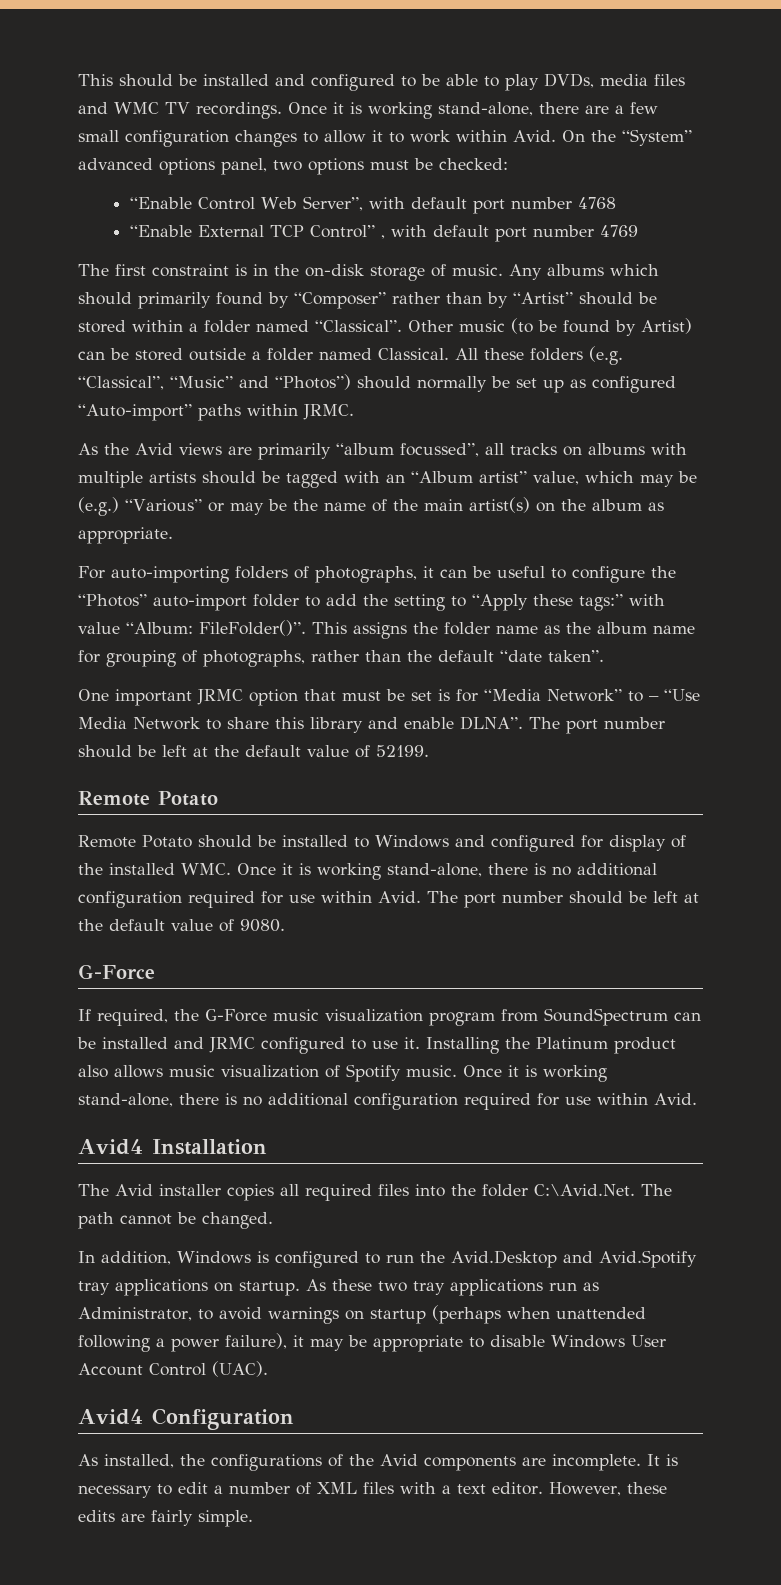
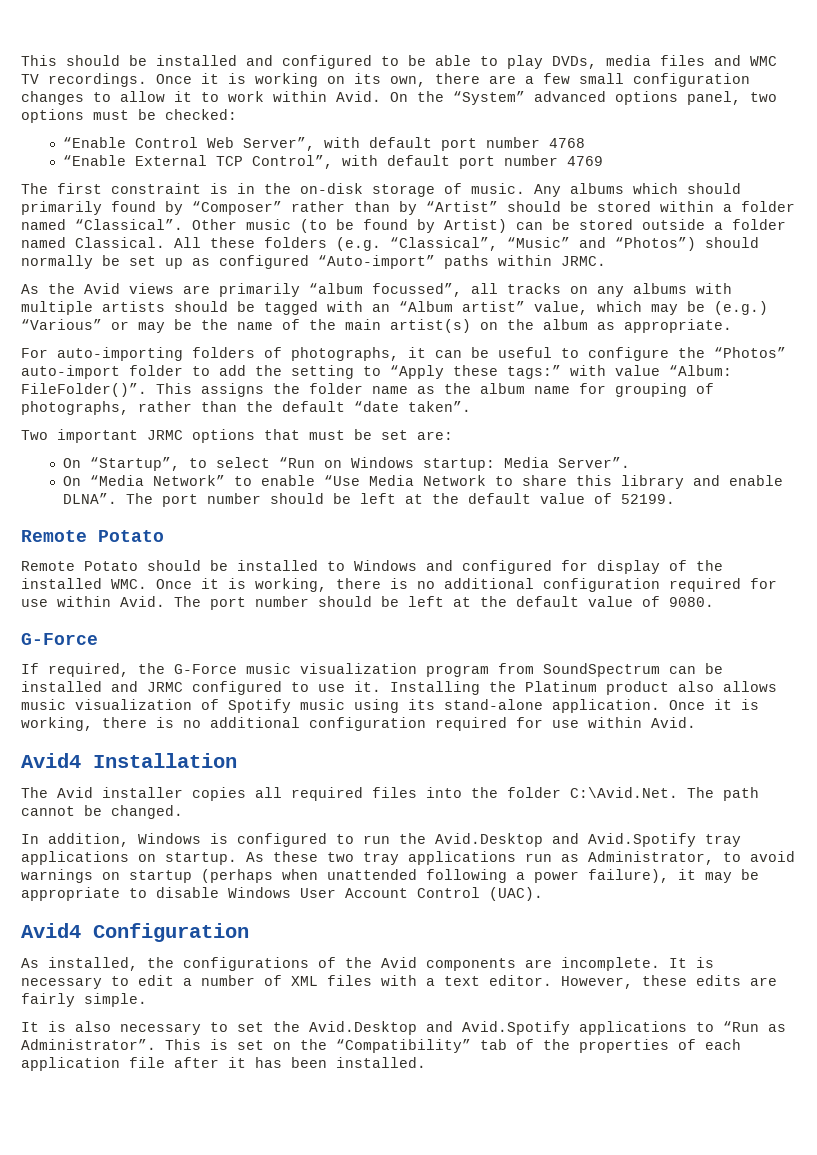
- Once it is working stand-alone, there are a few small configuration changes to allow it to work within Avid.
+ Once it is working on its own, there are a few small configuration changes to allow it to work within Avid.
- “Enable External TCP Control” , with default port number 4769
+ “Enable External TCP Control”, with default port number 4769
- As the Avid views are primarily “album focussed”, all tracks on albums with multiple artists should be tagged with an “Album artist” value, which may be (e.g.) “Various” or may be the name of the main artist(s) on the album as appropriate.
+ As the Avid views are primarily “album focussed”, all tracks on any albums with multiple artists should be tagged with an “Album artist” value, which may be (e.g.) “Various” or may be the name of the main artist(s) on the album as appropriate.
- One important JRMC option that must be set is for “Media Network” to – “Use Media Network to share this library and enable DLNA”.
+ Two important JRMC options that must be set are:
+ On “Startup”, to select “Run on Windows startup: Media Server”.
+ On “Media Network” to enable “Use Media Network to share this library and enable DLNA”.
- Remote Potato should be installed to Windows and configured for display of the installed WMC. Once it is working stand-alone, there is no additional configuration required for use within Avid.
+ Remote Potato should be installed to Windows and configured for display of the installed WMC. Once it is working, there is no additional configuration required for use within Avid.
- Installing the Platinum product also allows music visualization of Spotify music. Once it is working stand-alone, there is no additional configuration required for use within Avid.
+ Installing the Platinum product also allows music visualization of Spotify music using its stand-alone application. Once it is working, there is no additional configuration required for use within Avid.
+ It is also necessary to set the Avid.Desktop and Avid.Spotify applications to “Run as Administrator”. This is set on the “Compatibility” tab of the properties of each application file after it has been installed.

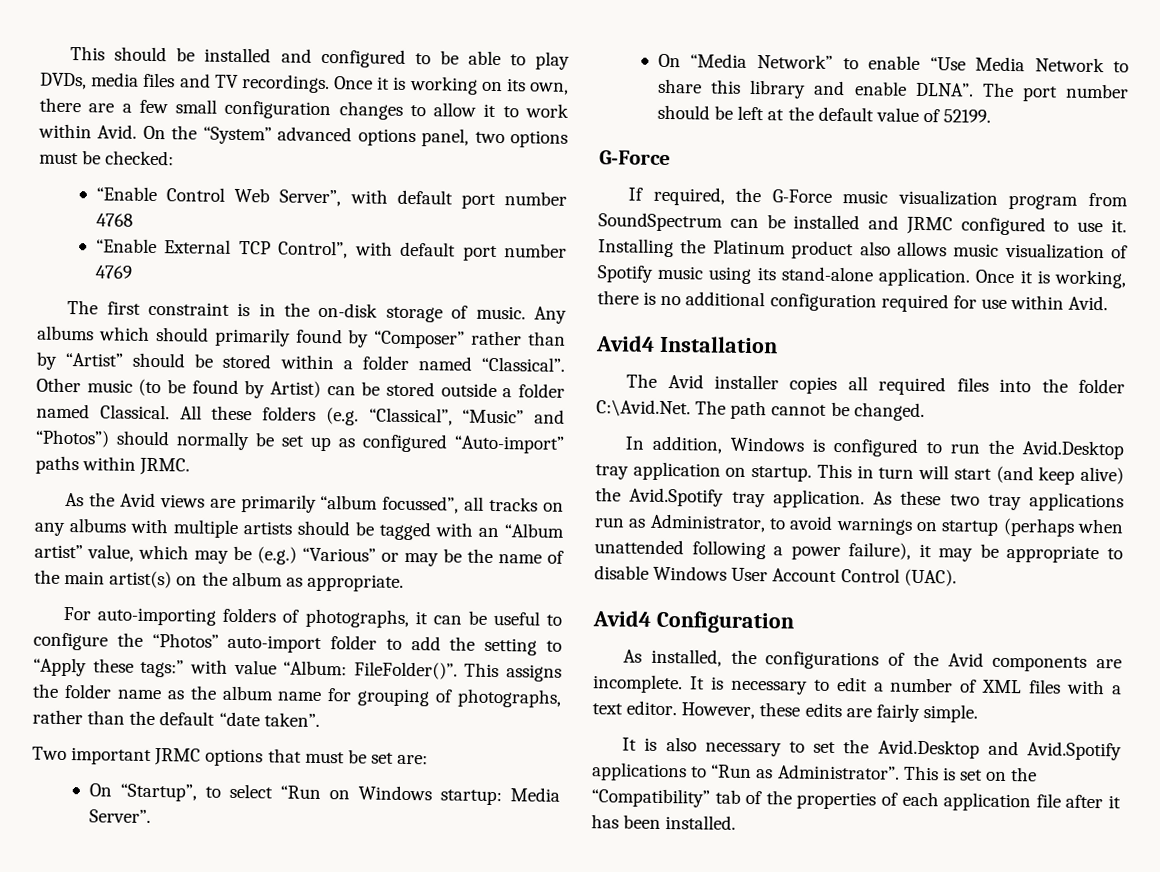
- This should be installed and configured to be able to play DVDs, media files and WMC TV recordings.
+ This should be installed and configured to be able to play DVDs, media files and TV recordings.
  The port number should be left at the default value of 52199.
- Remote Potato
- Remote Potato should be installed to Windows and configured for display of the installed WMC. Once it is working, there is no additional configuration required for use within Avid. The port number should be left at the default value of 9080.
- In addition, Windows is configured to run the Avid.Desktop and Avid.Spotify tray applications on startup.
+ In addition, Windows is configured to run the Avid.Desktop tray application on startup. This in turn will start (and keep alive) the Avid.Spotify tray application.

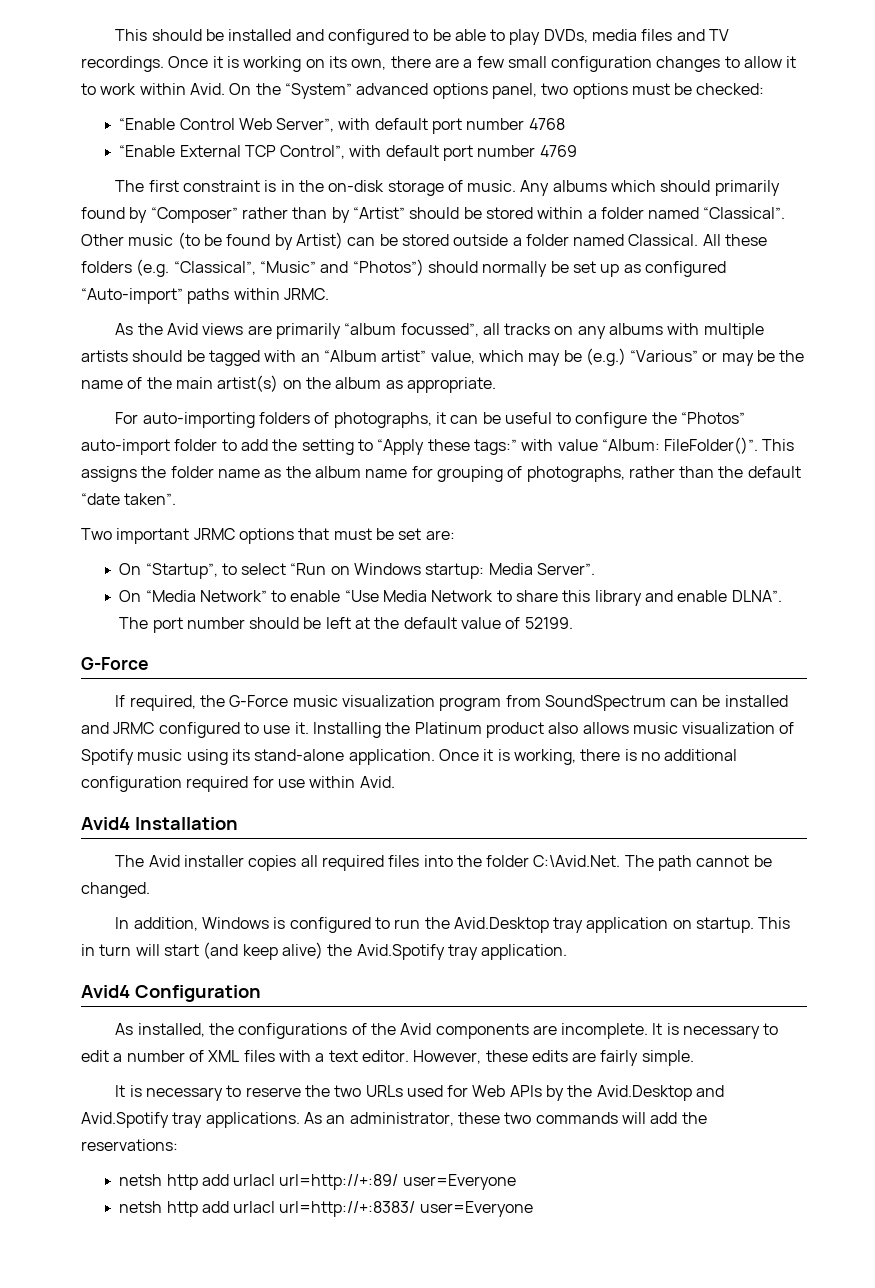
- As these two tray applications run as Administrator, to avoid warnings on startup (perhaps when unattended following a power failure), it may be appropriate to disable Windows User Account Control (UAC).
- It is also necessary to set the Avid.Desktop and Avid.Spotify applications to “Run as Administrator”. This is set on the “Compatibility” tab of the properties of each application file after it has been installed.
+ It is necessary to reserve the two URLs used for Web APIs by the Avid.Desktop and Avid.Spotify tray applications. As an administrator, these two commands will add the reservations:
+ netsh http add urlacl url=http://+:89/ user=Everyone
+ netsh http add urlacl url=http://+:8383/ user=Everyone

